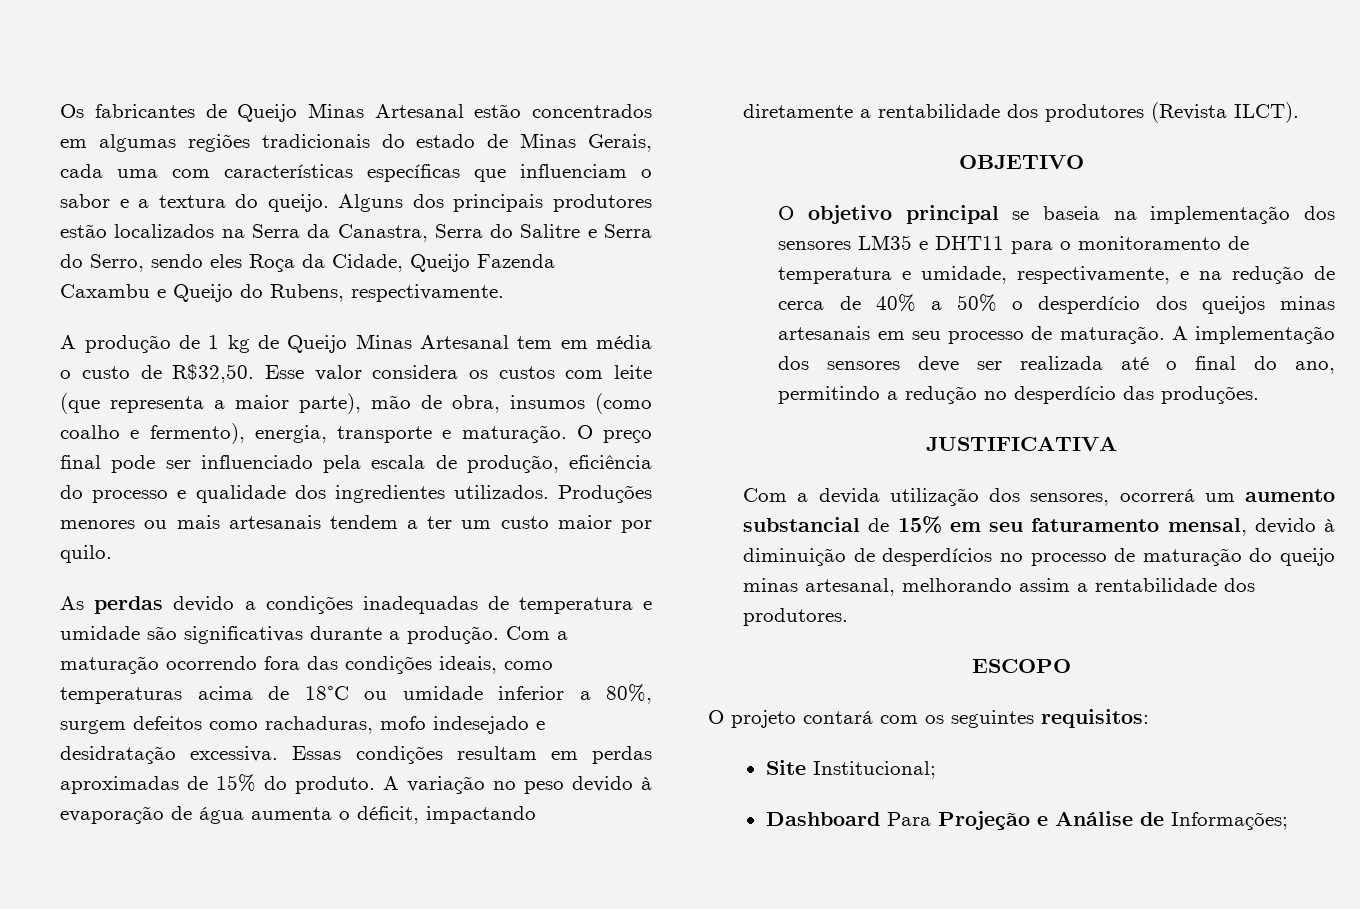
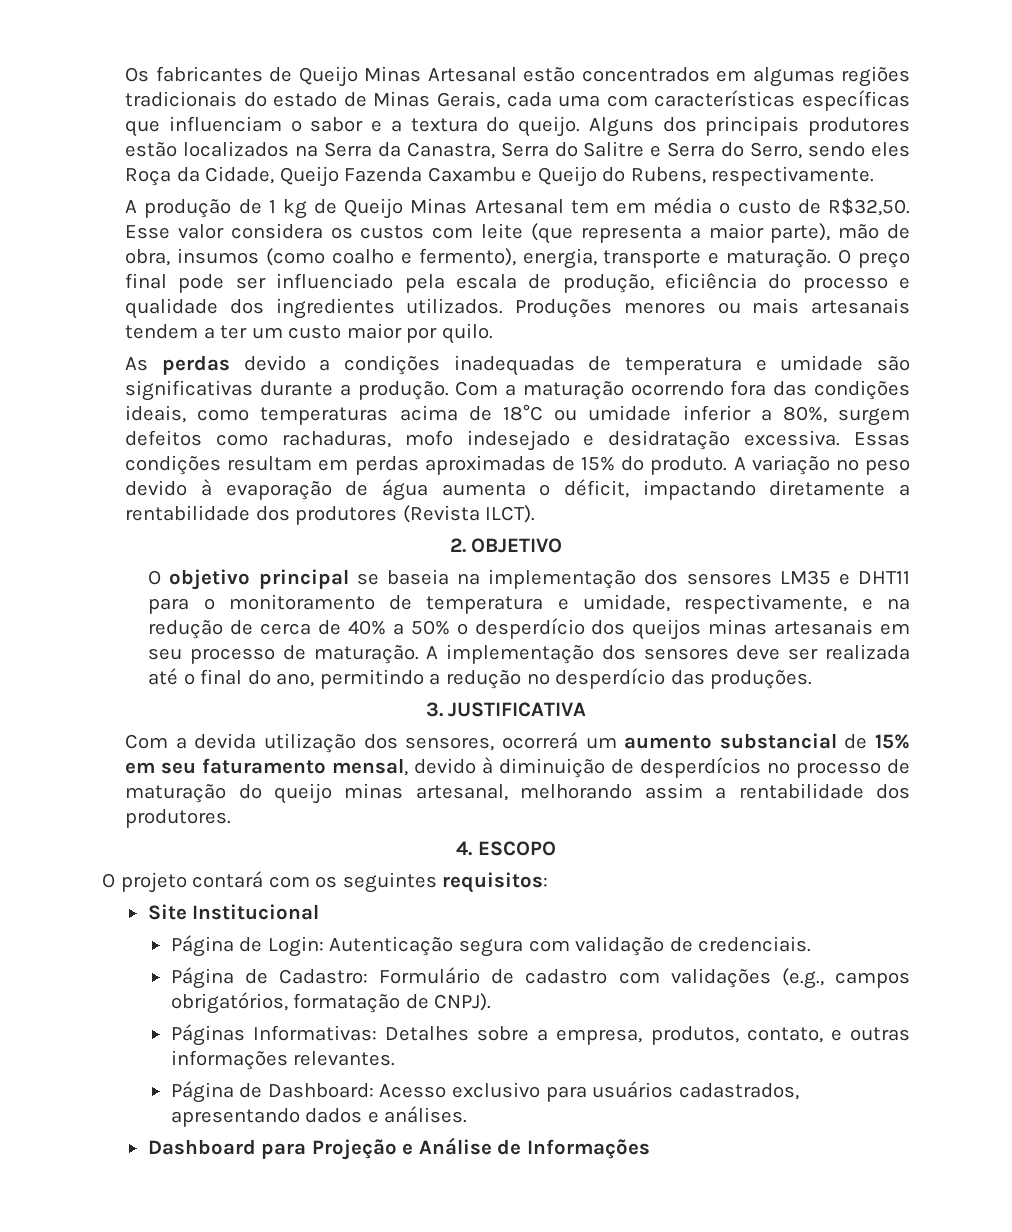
- OBJETIVO
+ 2. OBJETIVO
- JUSTIFICATIVA
+ 3. JUSTIFICATIVA
- ESCOPO
+ 4. ESCOPO
- Site Institucional;
+ Site Institucional
+ Página de Login: Autenticação segura com validação de credenciais.
+ Página de Cadastro: Formulário de cadastro com validações (e.g., campos obrigatórios, formatação de CNPJ).
+ Páginas Informativas: Detalhes sobre a empresa, produtos, contato, e outras informações relevantes.
+ Página de Dashboard: Acesso exclusivo para usuários cadastrados, apresentando dados e análises.
- Dashboard Para Projeção e Análise de Informações;
+ Dashboard para Projeção e Análise de Informações

